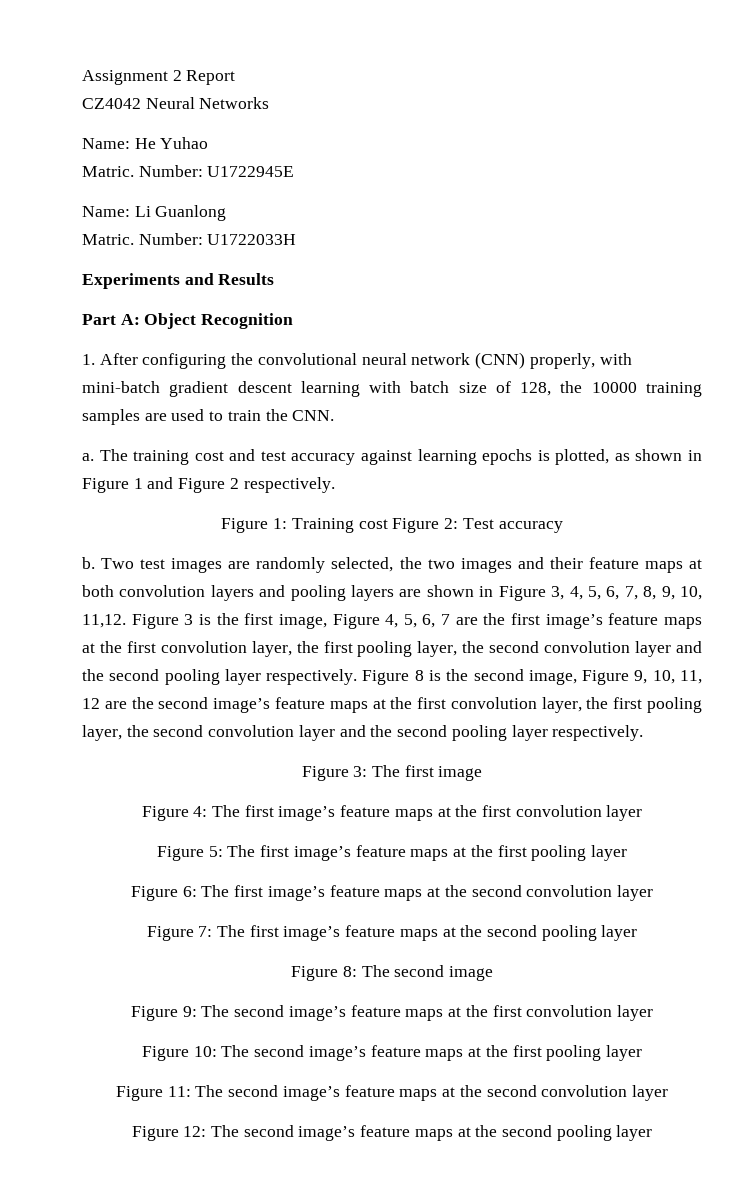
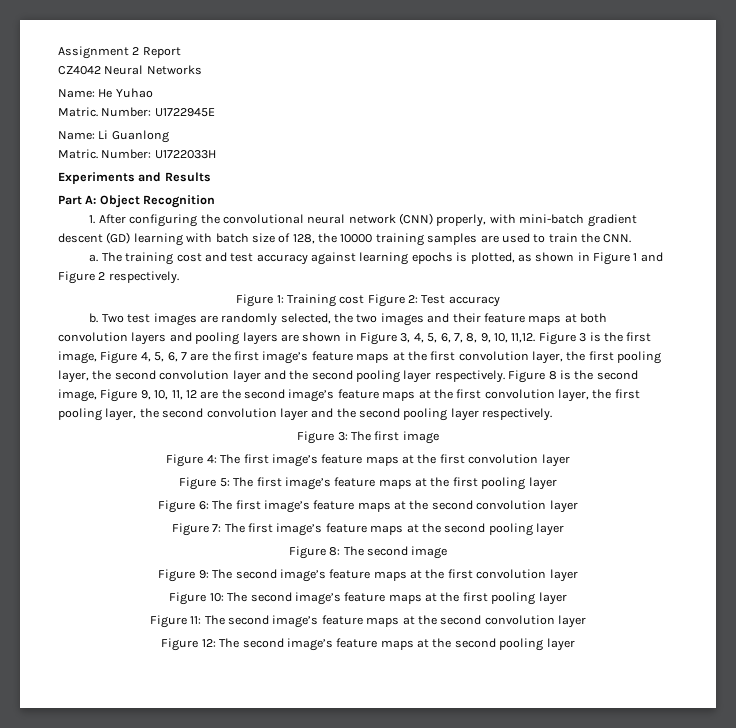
- 1. After configuring the convolutional neural network (CNN) properly, with mini-batch gradient descent learning with batch size of 128, the 10000 training samples are used to train the CNN.
+ 1. After configuring the convolutional neural network (CNN) properly, with mini-batch gradient descent (GD) learning with batch size of 128, the 10000 training samples are used to train the CNN.

